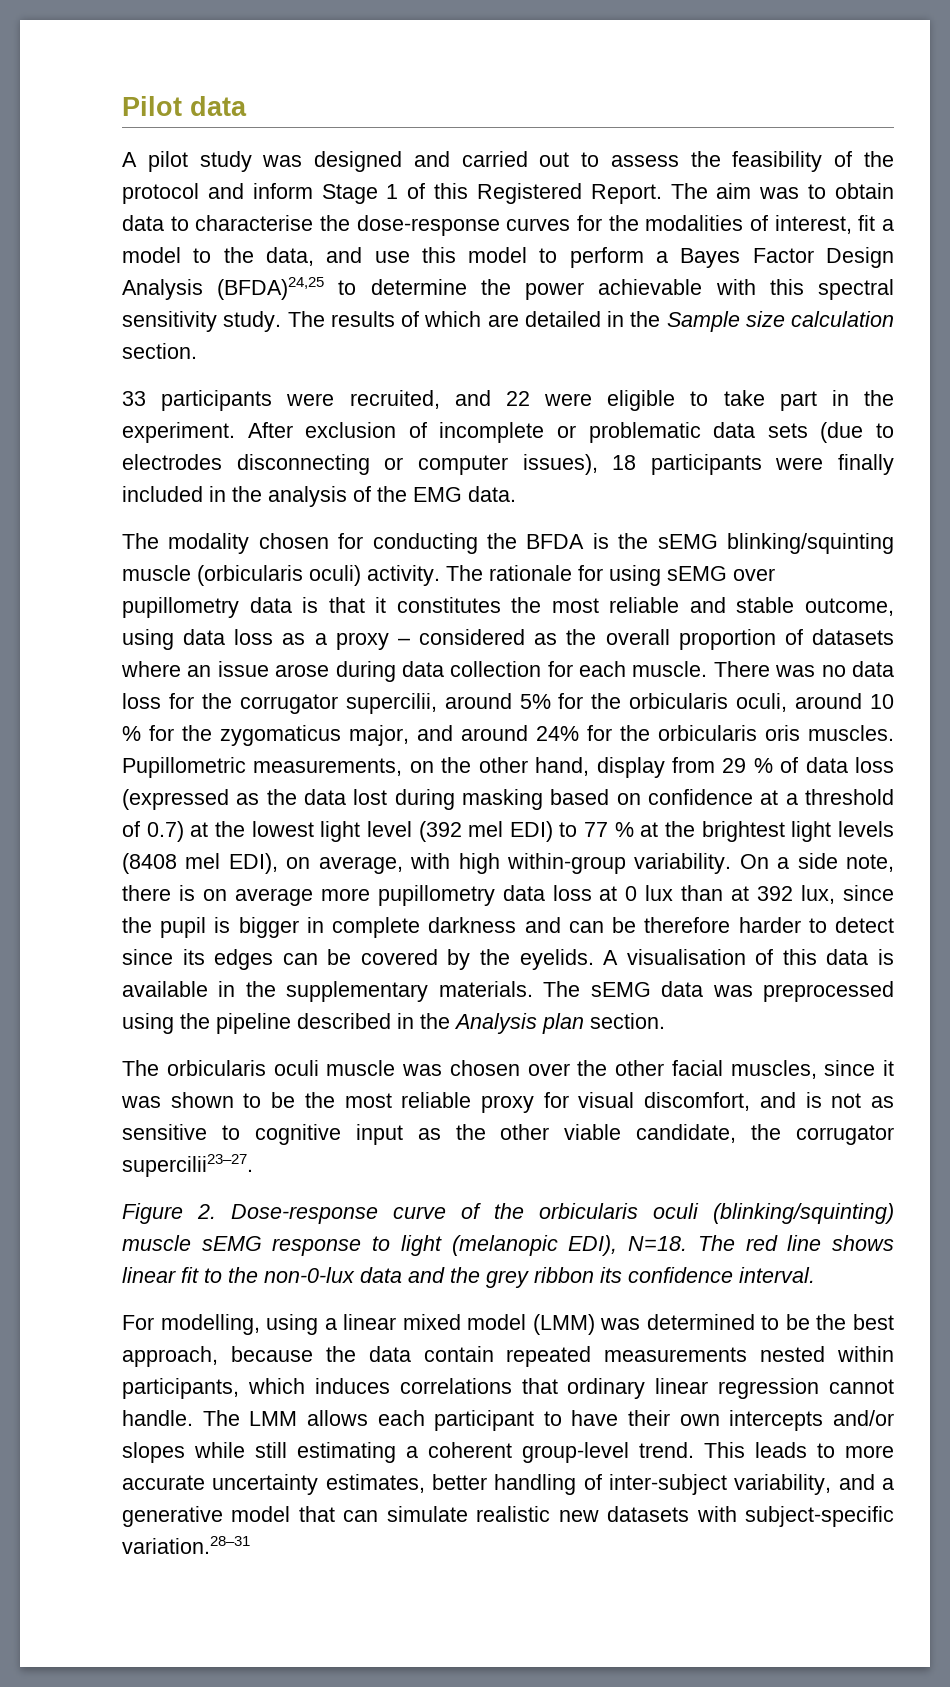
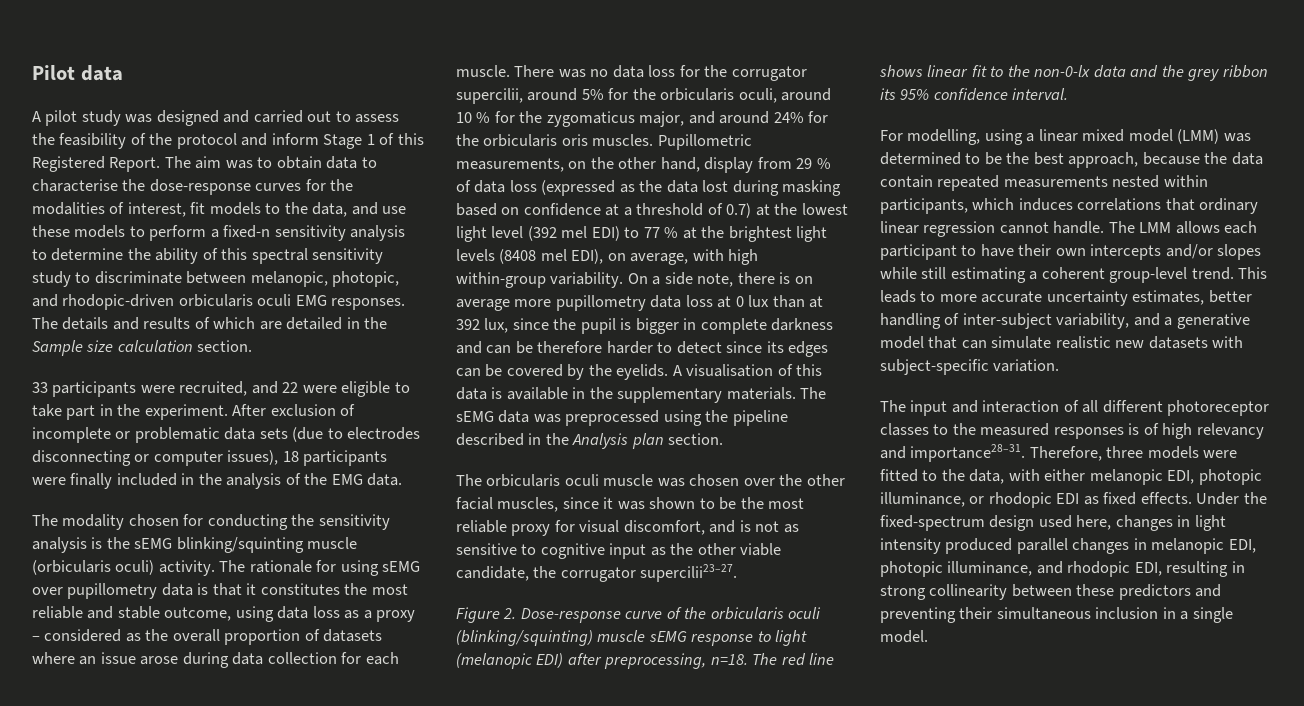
- The aim was to obtain data to characterise the dose-response curves for the modalities of interest, fit a model to the data, and use this model to perform a Bayes Factor Design Analysis (BFDA)24,25 to determine the power achievable with this spectral sensitivity study. The results of which are detailed in the Sample size calculation section.
+ The aim was to obtain data to characterise the dose-response curves for the modalities of interest, fit models to the data, and use these models to perform a fixed-n sensitivity analysis to determine the ability of this spectral sensitivity study to discriminate between melanopic, photopic, and rhodopic-driven orbicularis oculi EMG responses. The details and results of which are detailed in the Sample size calculation section.
- The modality chosen for conducting the BFDA is the sEMG blinking/squinting muscle (orbicularis oculi) activity.
+ The modality chosen for conducting the sensitivity analysis is the sEMG blinking/squinting muscle (orbicularis oculi) activity.
- Figure 2. Dose-response curve of the orbicularis oculi (blinking/squinting) muscle sEMG response to light (melanopic EDI), N=18.
+ Figure 2. Dose-response curve of the orbicularis oculi (blinking/squinting) muscle sEMG response to light (melanopic EDI) after preprocessing, n=18.
- The red line shows linear fit to the non-0-lux data and the grey ribbon its confidence interval.
+ The red line shows linear fit to the non-0-lx data and the grey ribbon its 95% confidence interval.
- This leads to more accurate uncertainty estimates, better handling of inter-subject variability, and a generative model that can simulate realistic new datasets with subject-specific variation.28–31
+ This leads to more accurate uncertainty estimates, better handling of inter-subject variability, and a generative model that can simulate realistic new datasets with subject-specific variation.
+ The input and interaction of all different photoreceptor classes to the measured responses is of high relevancy and importance28–31. Therefore, three models were fitted to the data, with either melanopic EDI, photopic illuminance, or rhodopic EDI as fixed effects. Under the fixed-spectrum design used here, changes in light intensity produced parallel changes in melanopic EDI, photopic illuminance, and rhodopic EDI, resulting in strong collinearity between these predictors and preventing their simultaneous inclusion in a single model.

